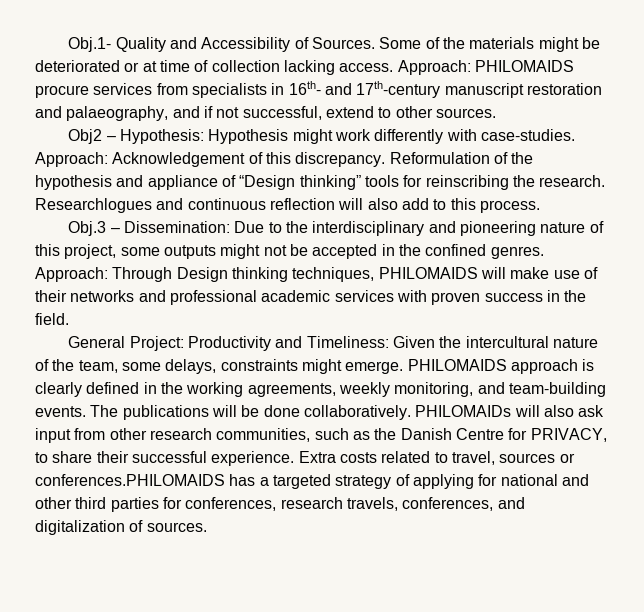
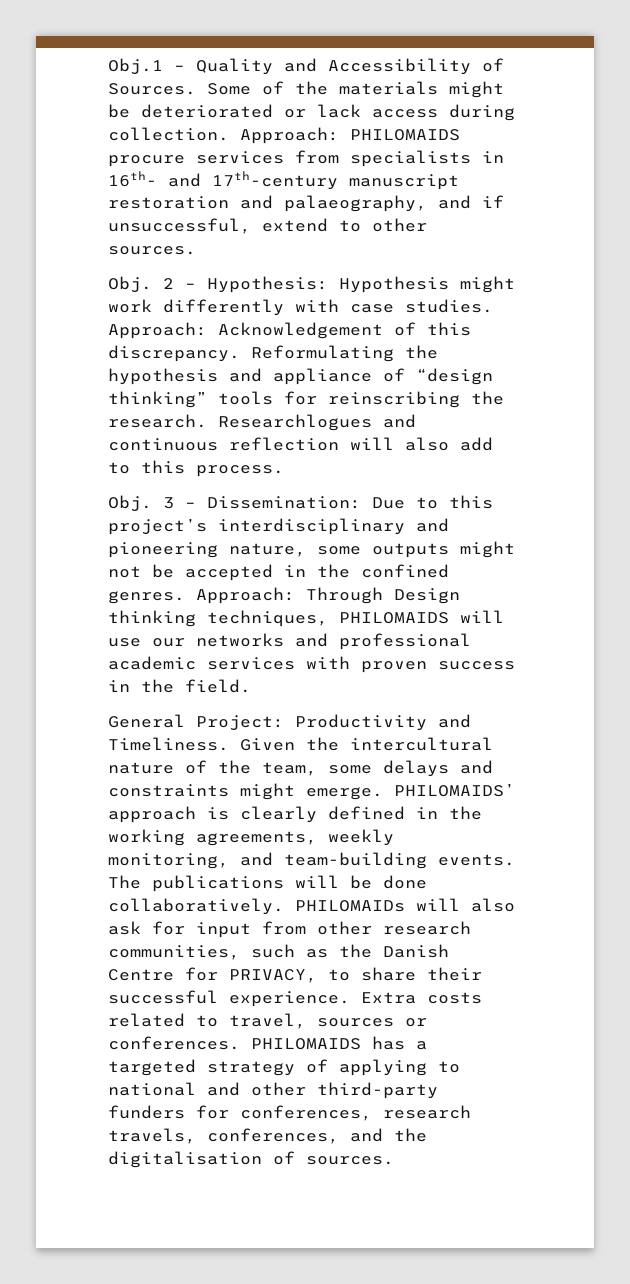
- Obj.1- Quality and Accessibility of Sources.
+ Obj.1 – Quality and Accessibility of Sources.
- Some of the materials might be deteriorated or at time of collection lacking access.
+ Some of the materials might be deteriorated or lack access during collection.
- Approach: PHILOMAIDS procure services from specialists in 16th- and 17th-century manuscript restoration and palaeography, and if not successful, extend to other sources.
+ Approach: PHILOMAIDS procure services from specialists in 16th- and 17th-century manuscript restoration and palaeography, and if unsuccessful, extend to other sources.
- Obj2 – Hypothesis: Hypothesis might work differently with case-studies.
+ Obj. 2 – Hypothesis: Hypothesis might work differently with case studies.
- Reformulation of the hypothesis and appliance of “Design thinking” tools for reinscribing the research.
+ Reformulating the hypothesis and appliance of “design thinking” tools for reinscribing the research.
- Obj.3 – Dissemination: Due to the interdisciplinary and pioneering nature of this project, some outputs might not be accepted in the confined genres.
+ Obj. 3 – Dissemination: Due to this project’s interdisciplinary and pioneering nature, some outputs might not be accepted in the confined genres.
- Approach: Through Design thinking techniques, PHILOMAIDS will make use of their networks and professional academic services with proven success in the field.
+ Approach: Through Design thinking techniques, PHILOMAIDS will use our networks and professional academic services with proven success in the field.
- General Project: Productivity and Timeliness: Given the intercultural nature of the team, some delays, constraints might emerge.
+ General Project: Productivity and Timeliness. Given the intercultural nature of the team, some delays and constraints might emerge.
- PHILOMAIDS approach is clearly defined in the working agreements, weekly monitoring, and team-building events.
+ PHILOMAIDS’ approach is clearly defined in the working agreements, weekly monitoring, and team-building events.
- PHILOMAIDs will also ask input from other research communities, such as the Danish Centre for PRIVACY, to share their successful experience.
+ PHILOMAIDs will also ask for input from other research communities, such as the Danish Centre for PRIVACY, to share their successful experience.
- Extra costs related to travel, sources or conferences.PHILOMAIDS has a targeted strategy of applying for national and other third parties for conferences, research travels, conferences, and digitalization of sources.
+ Extra costs related to travel, sources or conferences. PHILOMAIDS has a targeted strategy of applying to national and other third-party funders for conferences, research travels, conferences, and the digitalisation of sources.

